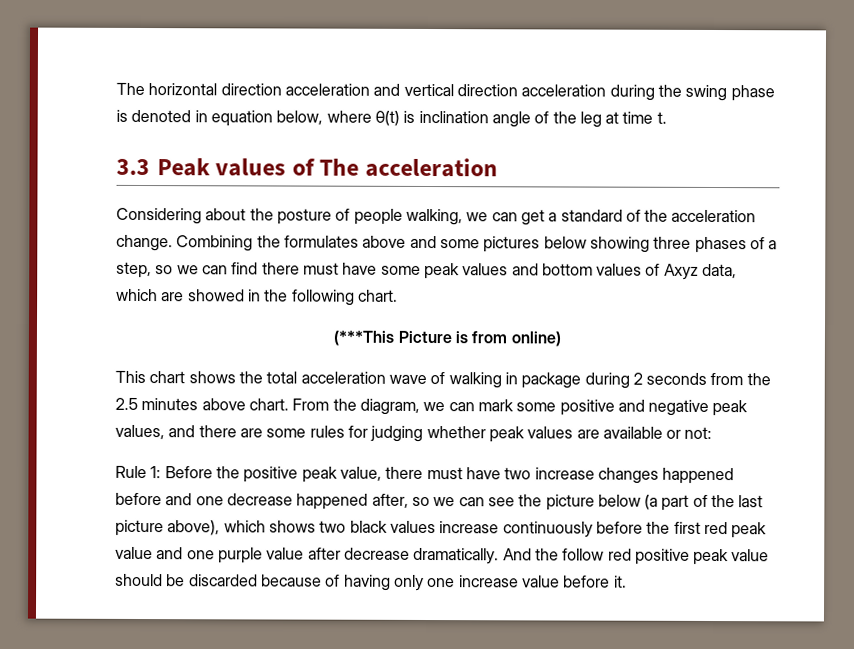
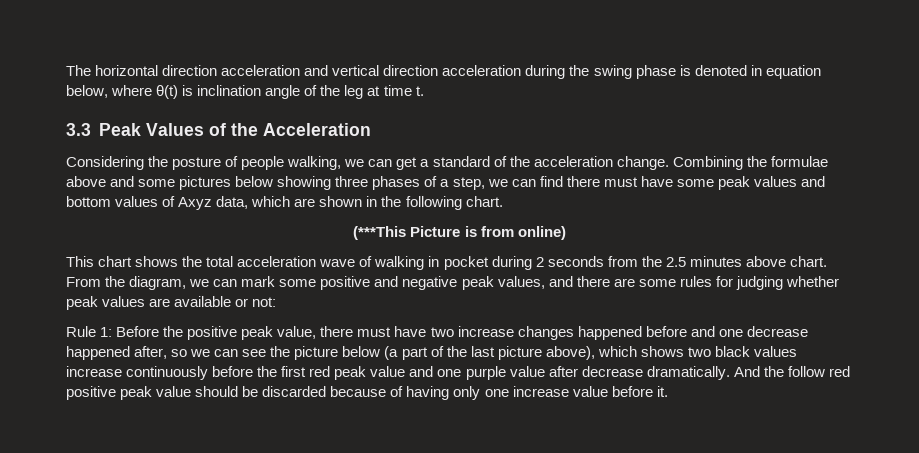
- 3.3 Peak values of The acceleration
+ 3.3 Peak Values of the Acceleration
- Considering about the posture of people walking, we can get a standard of the acceleration change.
+ Considering the posture of people walking, we can get a standard of the acceleration change.
- Combining the formulates above and some pictures below showing three phases of a step, so we can find there must have some peak values and bottom values of Axyz data, which are showed in the following chart.
+ Combining the formulae above and some pictures below showing three phases of a step, we can find there must have some peak values and bottom values of Axyz data, which are shown in the following chart.
- This chart shows the total acceleration wave of walking in package during 2 seconds from the 2.5 minutes above chart.
+ This chart shows the total acceleration wave of walking in pocket during 2 seconds from the 2.5 minutes above chart.

